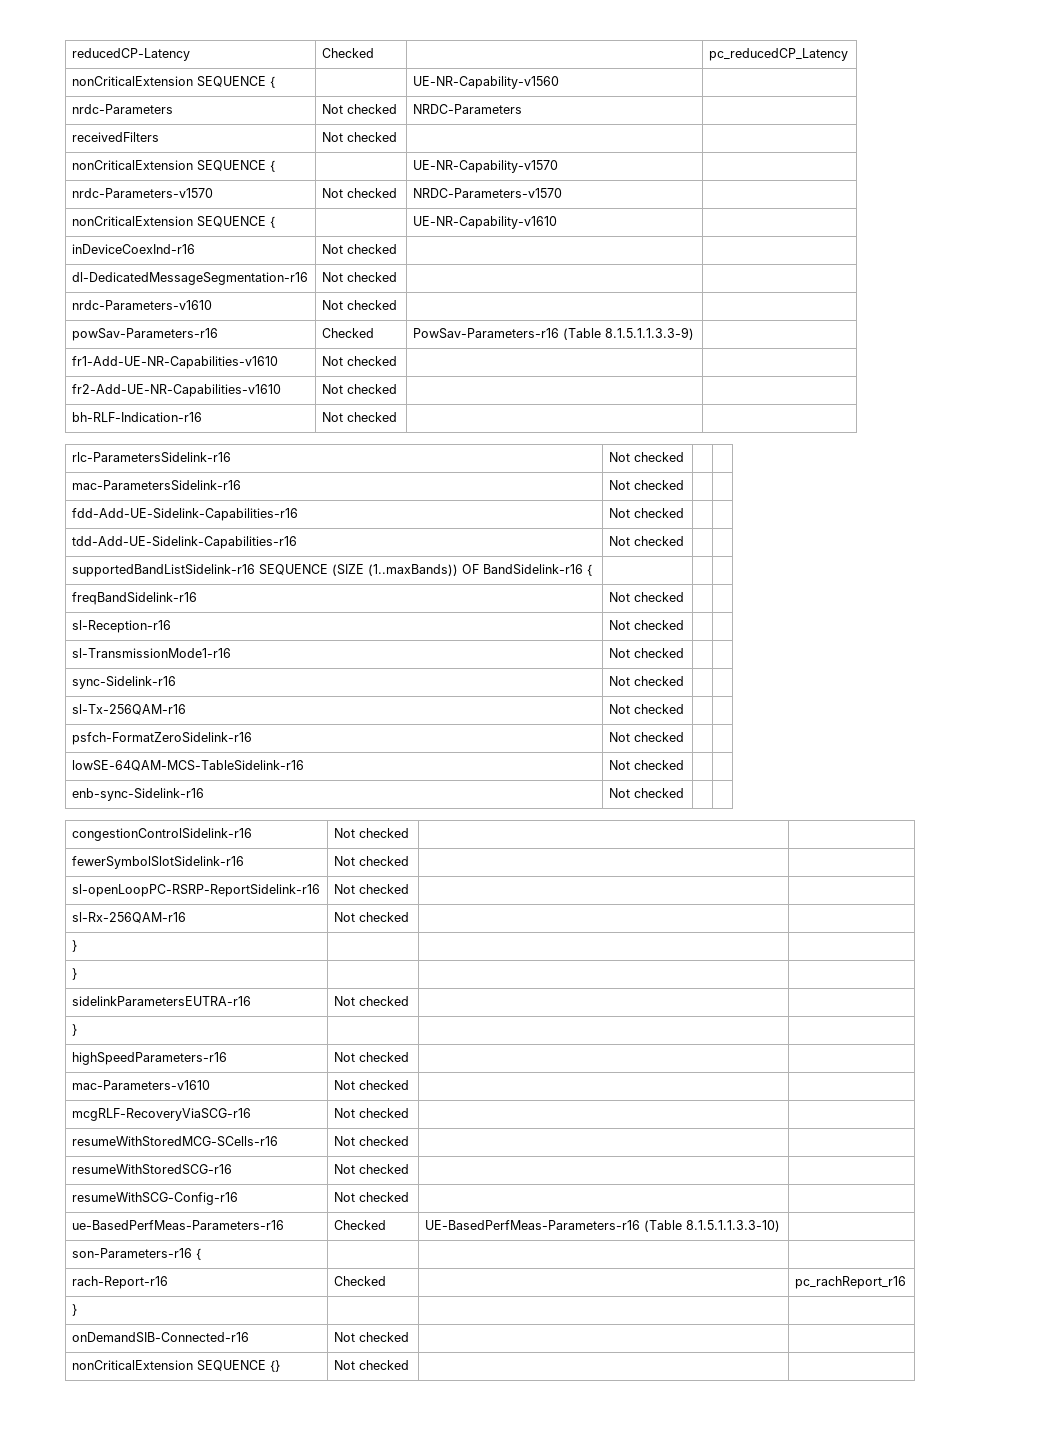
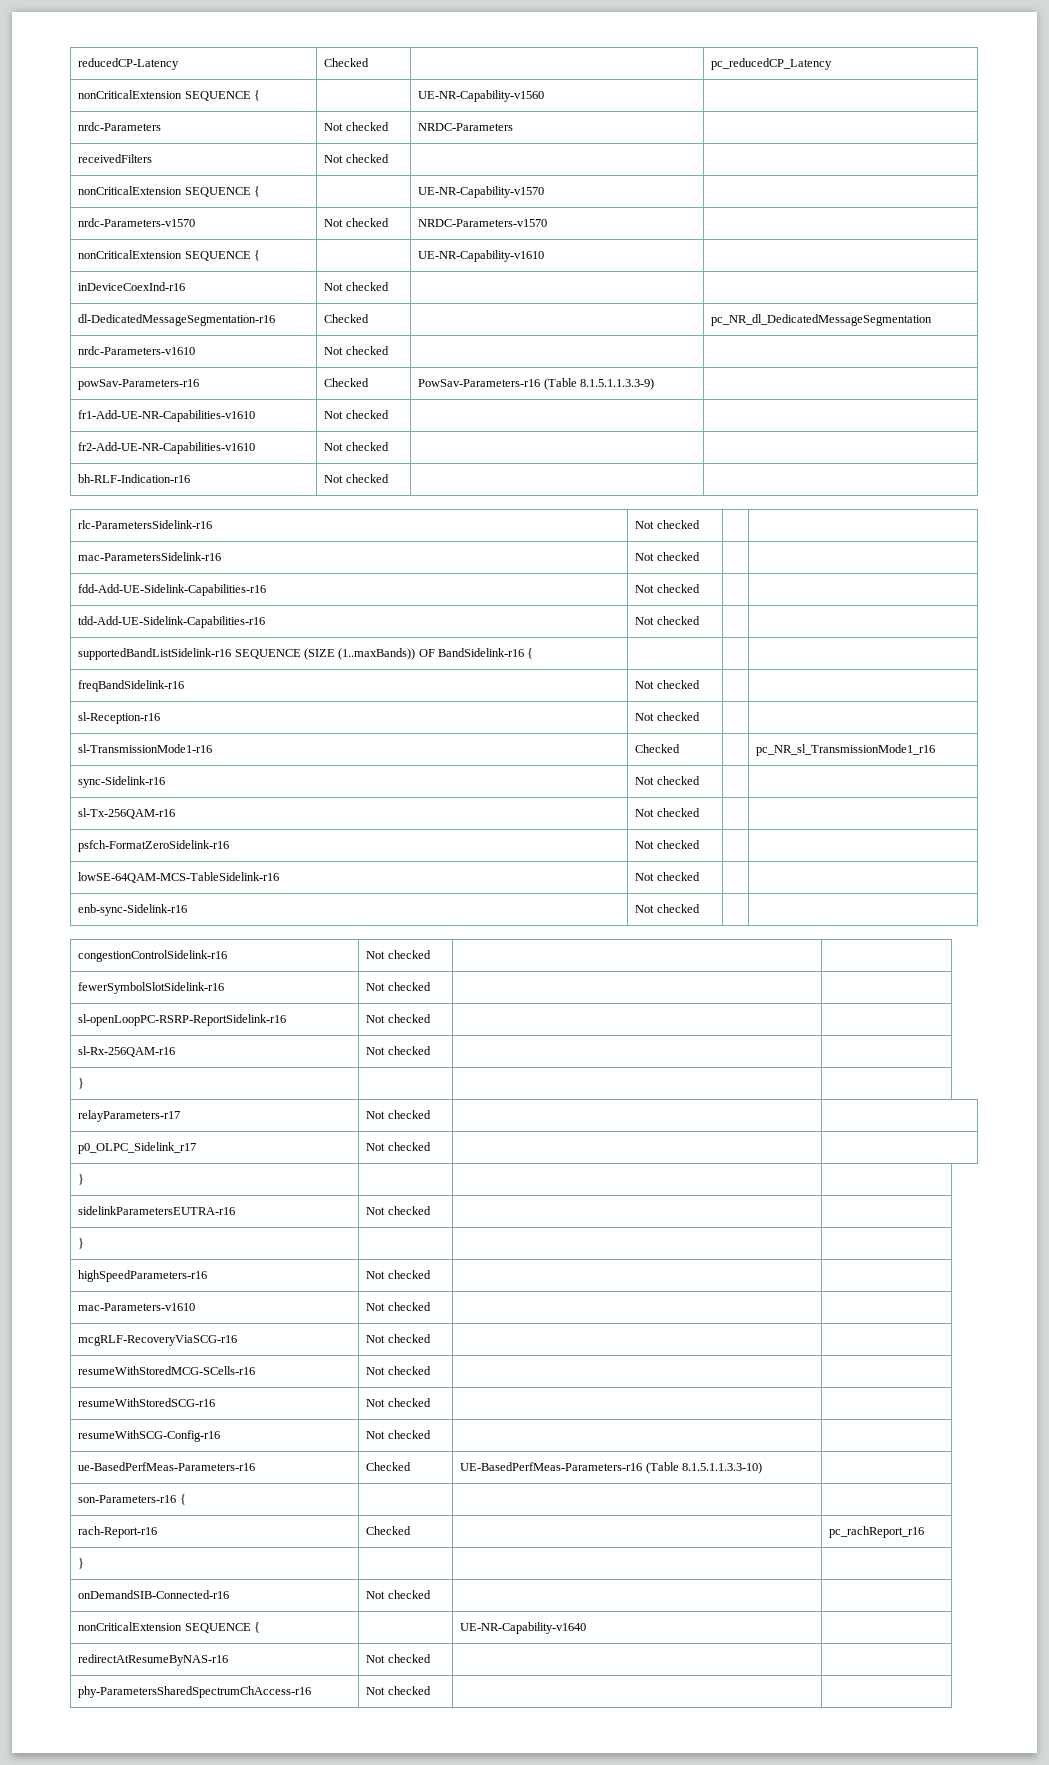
- dl-DedicatedMessageSegmentation-r16 | Not checked | |
+ dl-DedicatedMessageSegmentation-r16 | Checked | | pc_NR_dl_DedicatedMessageSegmentation
- sl-TransmissionMode1-r16 | Not checked | |
+ sl-TransmissionMode1-r16 | Checked | | pc_NR_sl_TransmissionMode1_r16
+ relayParameters-r17 | Not checked | |
+ p0_OLPC_Sidelink_r17 | Not checked | |
- nonCriticalExtension SEQUENCE {} | Not checked | |
+ nonCriticalExtension SEQUENCE { | | UE-NR-Capability-v1640 |
+ redirectAtResumeByNAS-r16 | Not checked | |
+ phy-ParametersSharedSpectrumChAccess-r16 | Not checked | |

